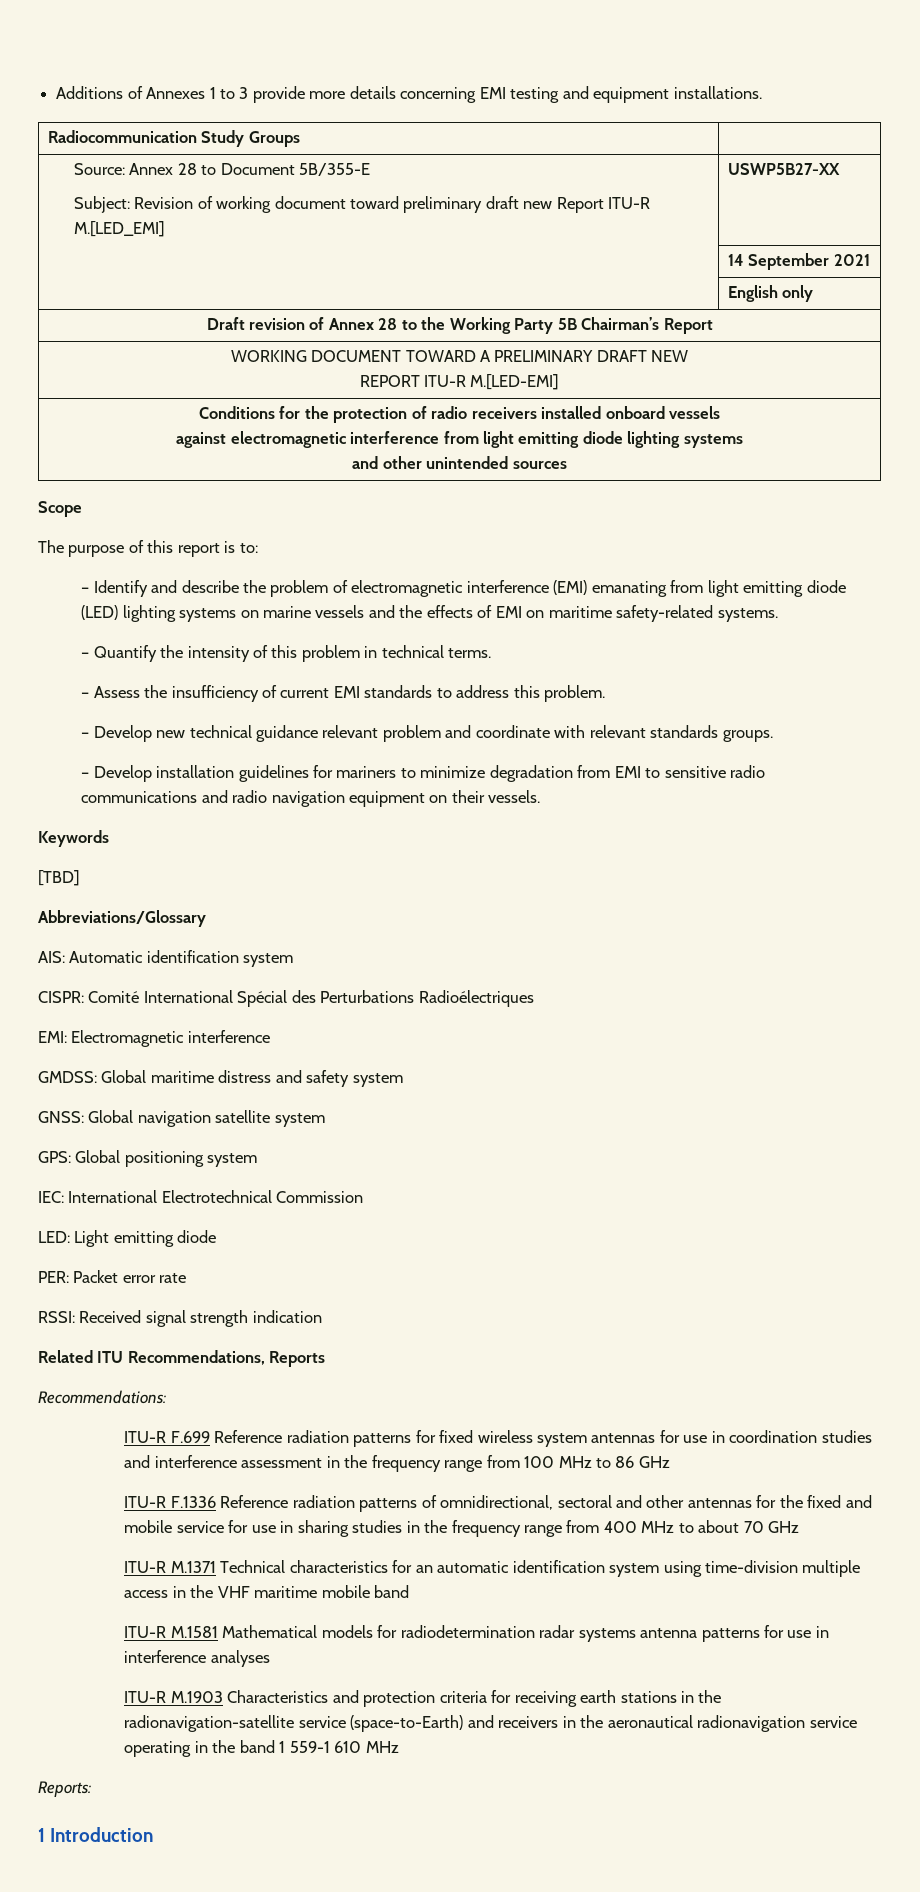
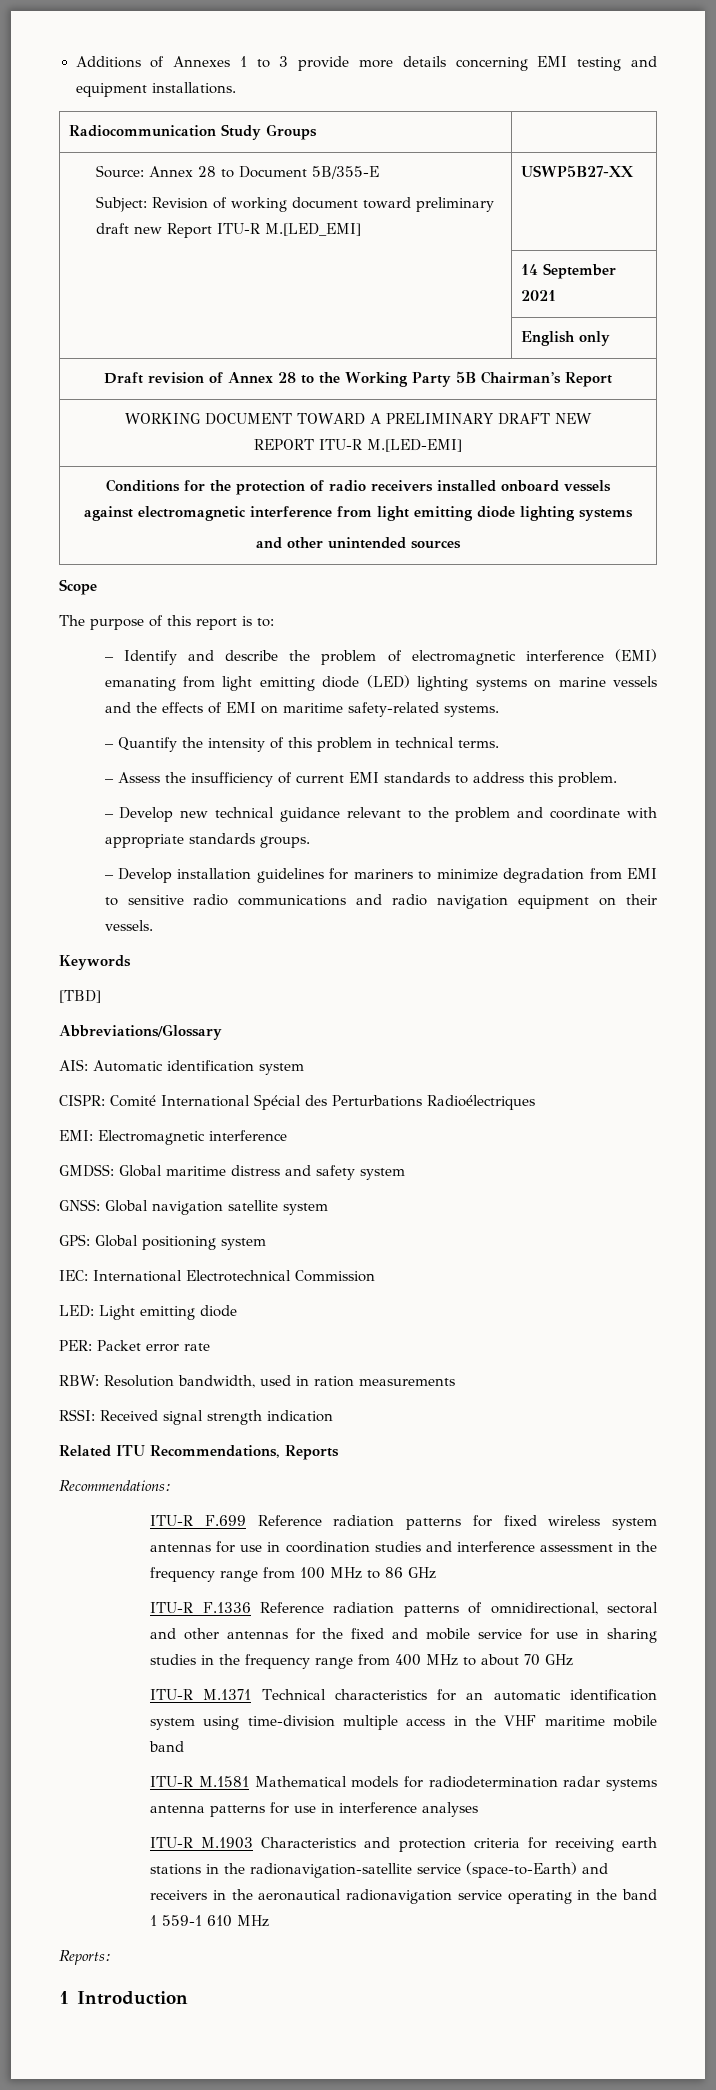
- – Develop new technical guidance relevant problem and coordinate with relevant standards groups.
+ – Develop new technical guidance relevant to the problem and coordinate with appropriate standards groups.
+ RBW: Resolution bandwidth, used in ration measurements

